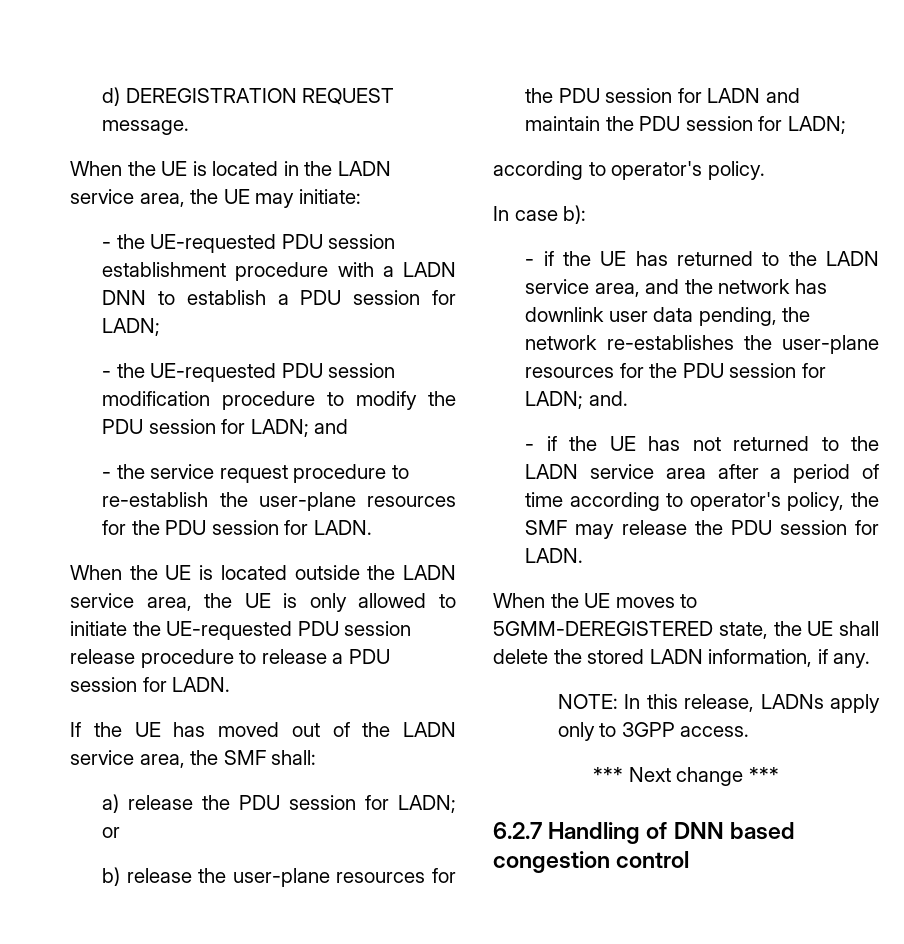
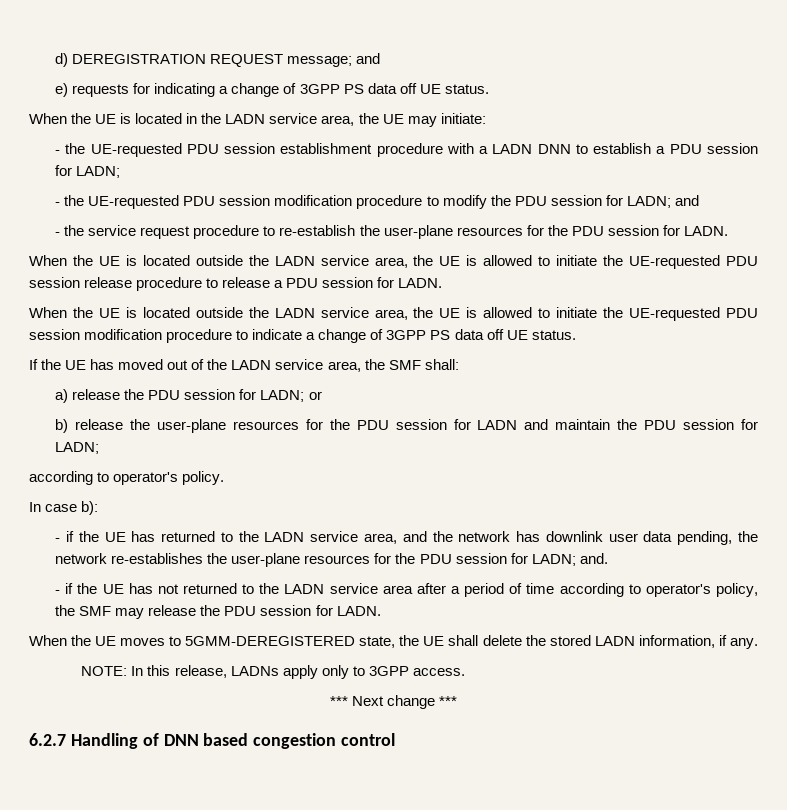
- d) DEREGISTRATION REQUEST message.
+ d) DEREGISTRATION REQUEST message; and
+ e) requests for indicating a change of 3GPP PS data off UE status.
- When the UE is located outside the LADN service area, the UE is only allowed to initiate the UE-requested PDU session release procedure to release a PDU session for LADN.
+ When the UE is located outside the LADN service area, the UE is allowed to initiate the UE-requested PDU session release procedure to release a PDU session for LADN.
+ When the UE is located outside the LADN service area, the UE is allowed to initiate the UE-requested PDU session modification procedure to indicate a change of 3GPP PS data off UE status.

